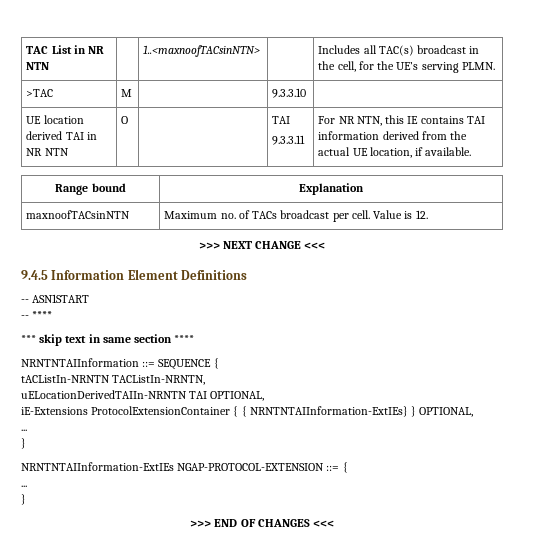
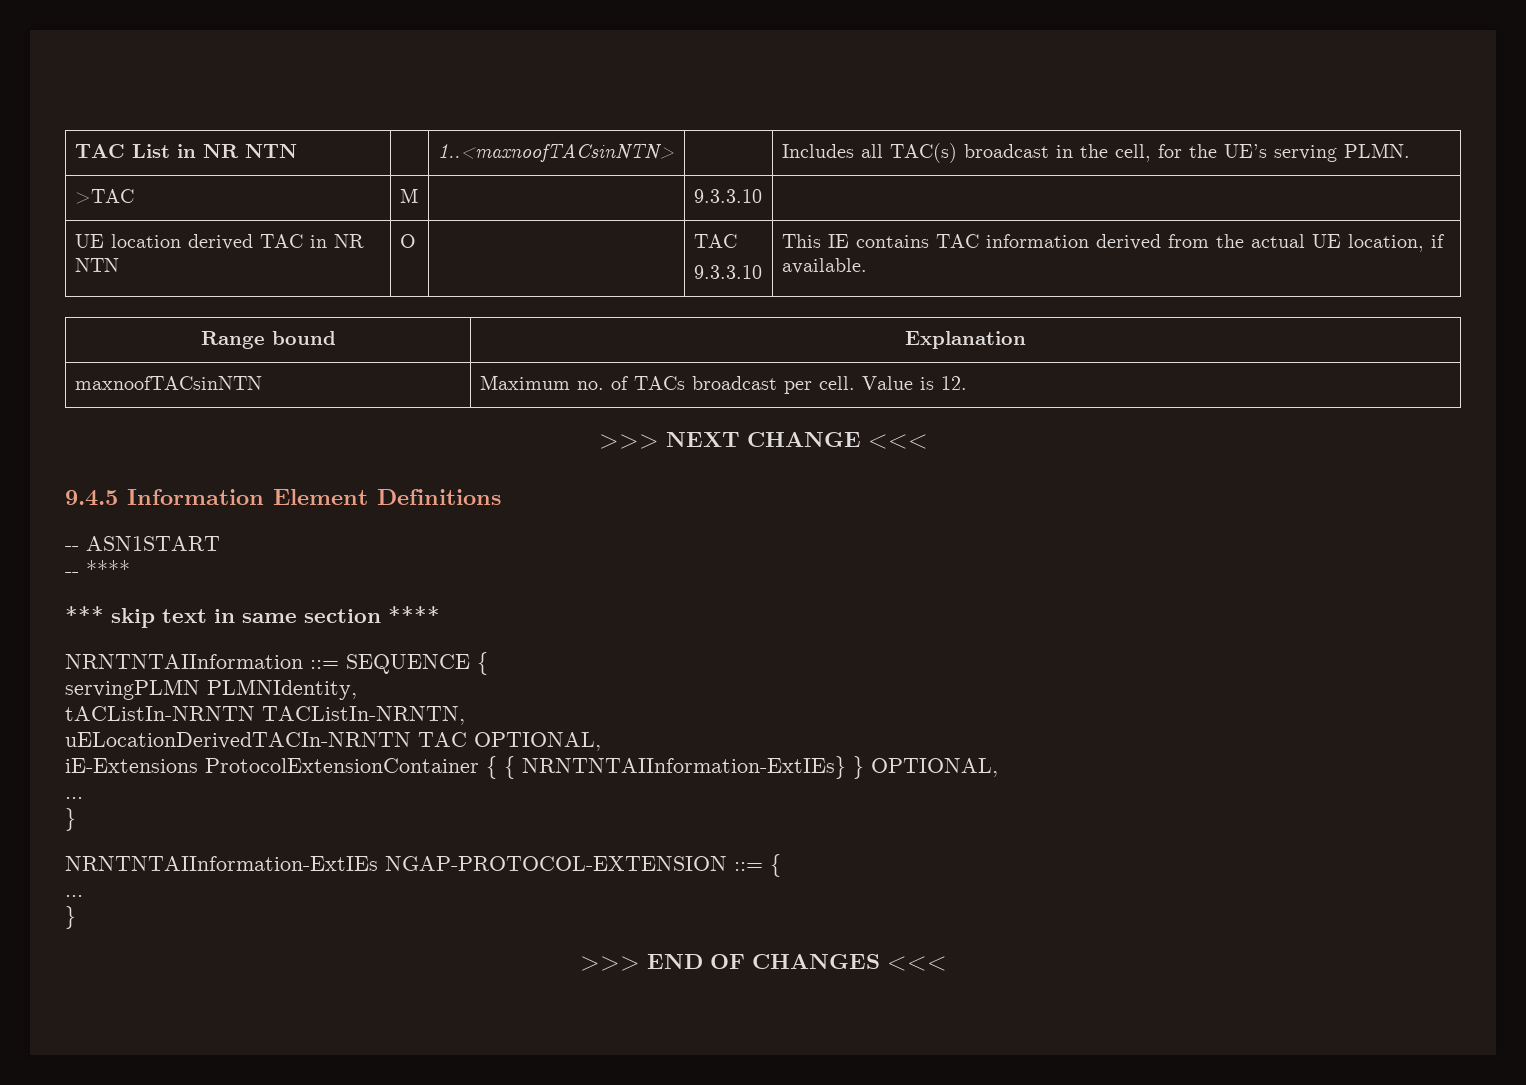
- UE location derived TAI in NR NTN | O | | TAI
- 9.3.3.11 | For NR NTN, this IE contains TAI information derived from the actual UE location, if available.
+ UE location derived TAC in NR NTN | O | | TAC
+ 9.3.3.10 | This IE contains TAC information derived from the actual UE location, if available.
+ servingPLMN PLMNIdentity,
- uELocationDerivedTAIIn-NRNTN TAI OPTIONAL,
+ uELocationDerivedTACIn-NRNTN TAC OPTIONAL,

